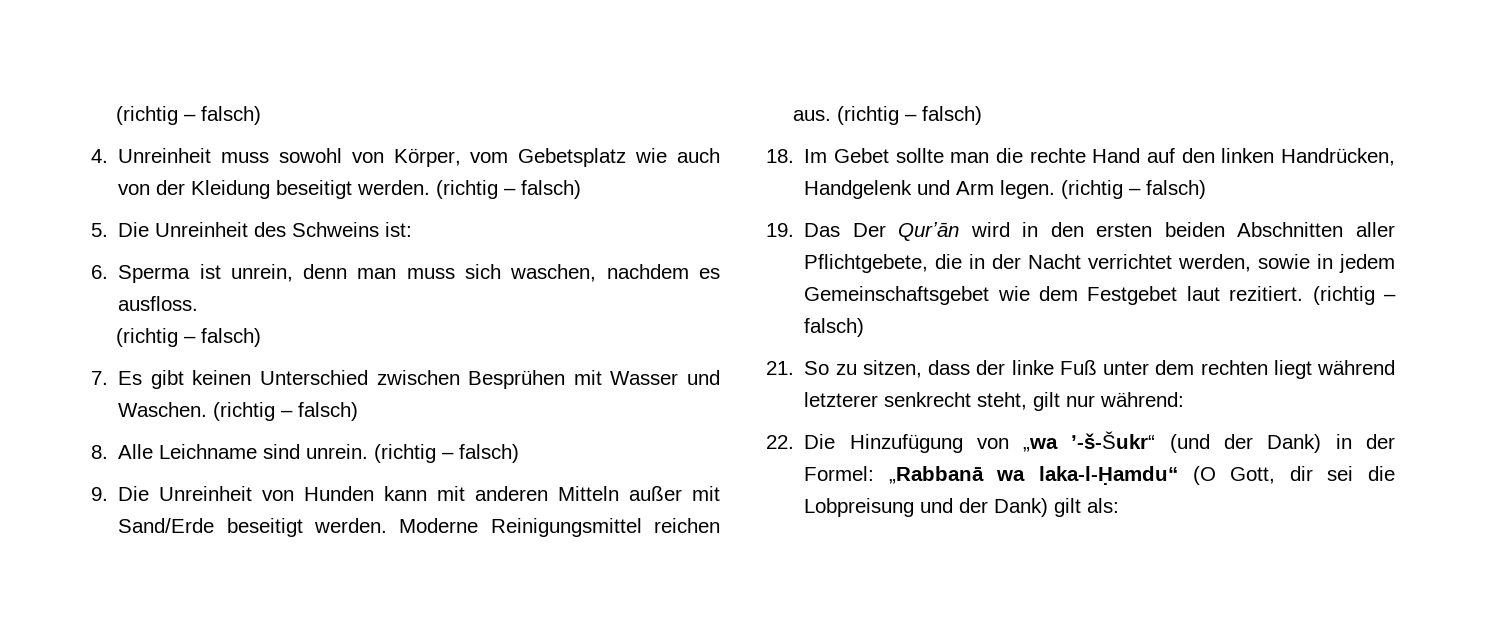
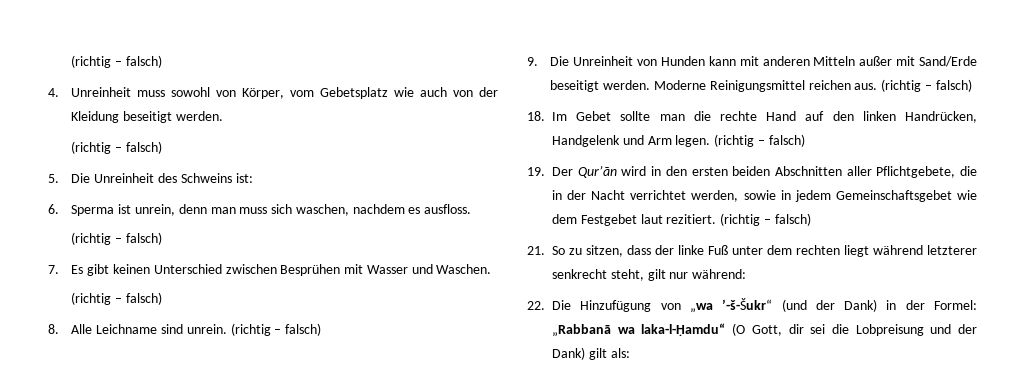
- 4. Unreinheit muss sowohl von Körper, vom Gebetsplatz wie auch von der Kleidung beseitigt werden. (richtig – falsch)
+ 4. Unreinheit muss sowohl von Körper, vom Gebetsplatz wie auch von der Kleidung beseitigt werden.
+ (richtig – falsch)
- 7. Es gibt keinen Unterschied zwischen Besprühen mit Wasser und Waschen. (richtig – falsch)
+ 7. Es gibt keinen Unterschied zwischen Besprühen mit Wasser und Waschen.
+ (richtig – falsch)
- 19. Das Der Qurʼān wird in den ersten beiden Abschnitten aller Pflichtgebete, die in der Nacht verrichtet werden, sowie in jedem Gemeinschaftsgebet wie dem Festgebet laut rezitiert.
+ 19. Der Qurʼān wird in den ersten beiden Abschnitten aller Pflichtgebete, die in der Nacht verrichtet werden, sowie in jedem Gemeinschaftsgebet wie dem Festgebet laut rezitiert.

